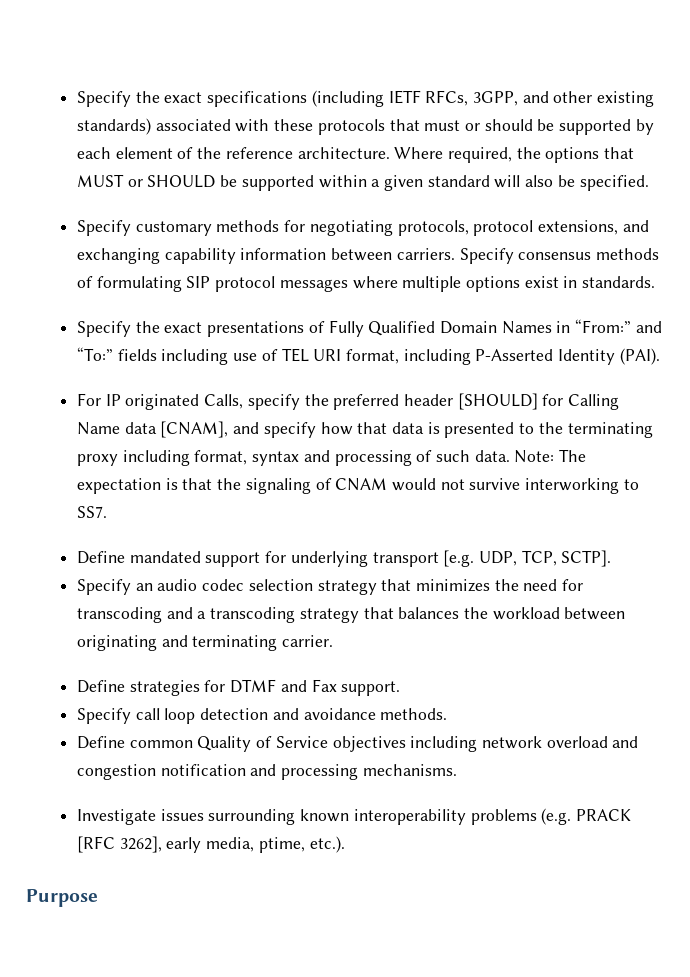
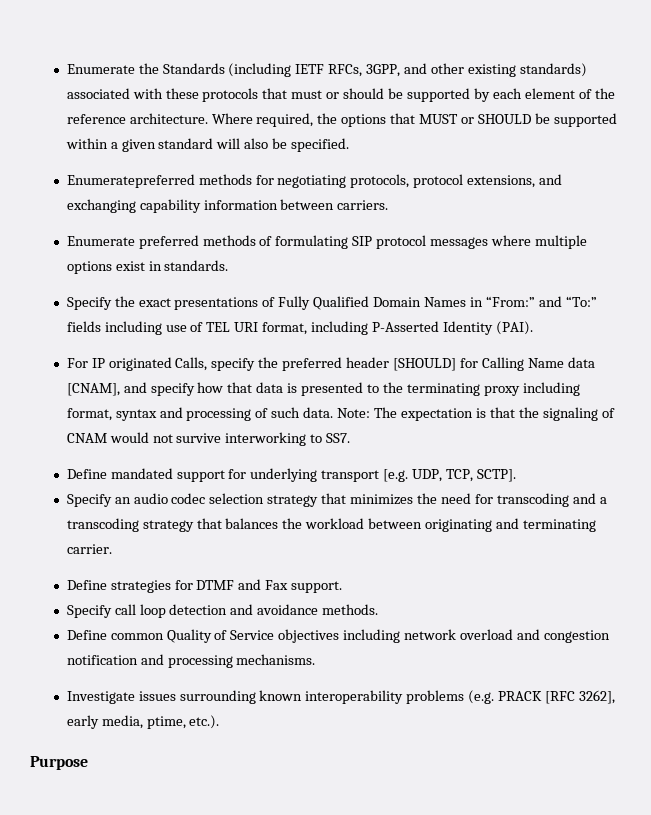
- Specify the exact specifications (including IETF RFCs, 3GPP, and other existing standards) associated with these protocols that must or should be supported by each element of the reference architecture.
+ Enumerate the Standards (including IETF RFCs, 3GPP, and other existing standards) associated with these protocols that must or should be supported by each element of the reference architecture.
- Specify customary methods for negotiating protocols, protocol extensions, and exchanging capability information between carriers. Specify consensus methods of formulating SIP protocol messages where multiple options exist in standards.
+ Enumeratepreferred methods for negotiating protocols, protocol extensions, and exchanging capability information between carriers.
+ Enumerate preferred methods of formulating SIP protocol messages where multiple options exist in standards.

